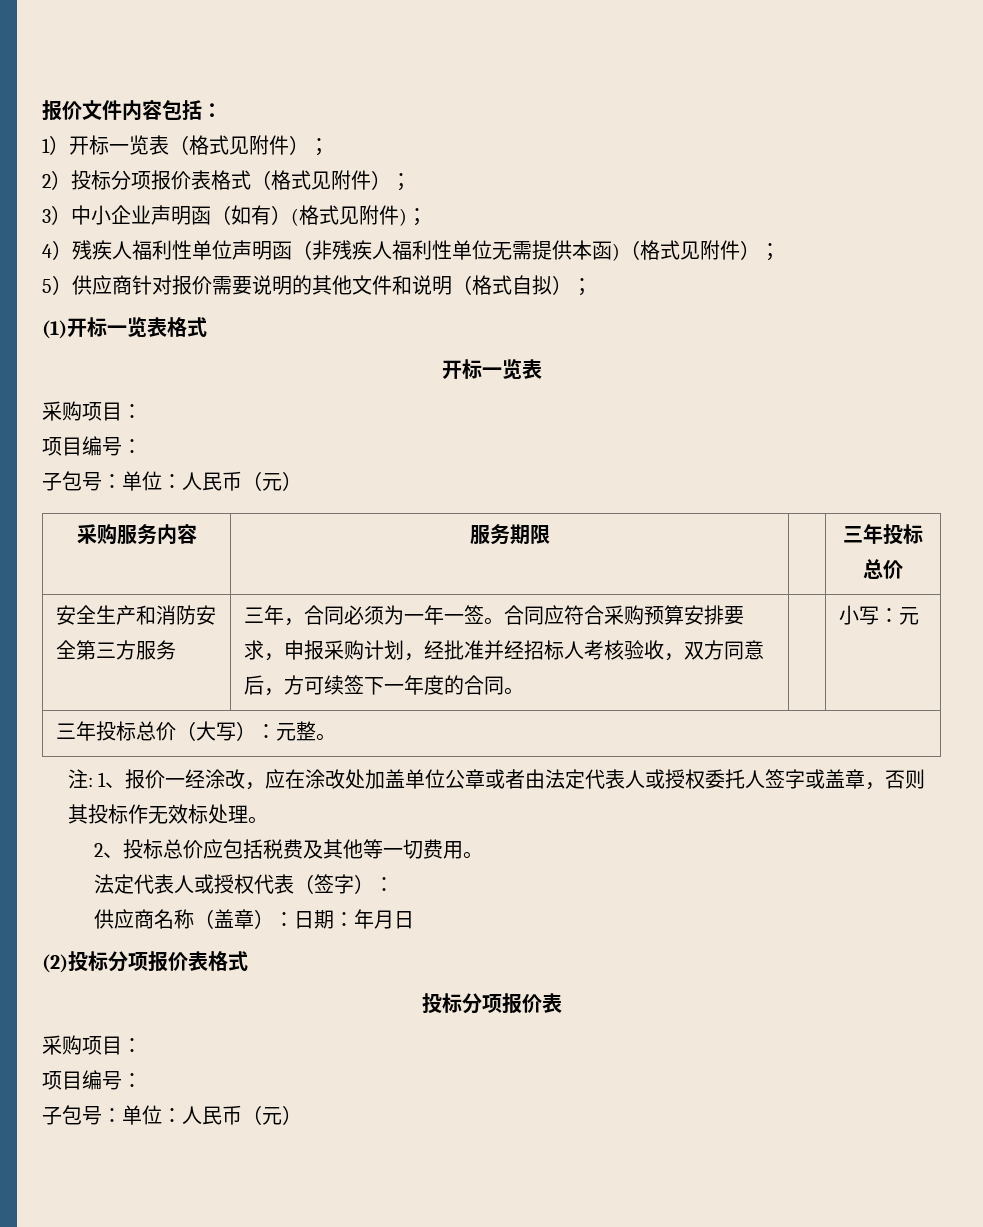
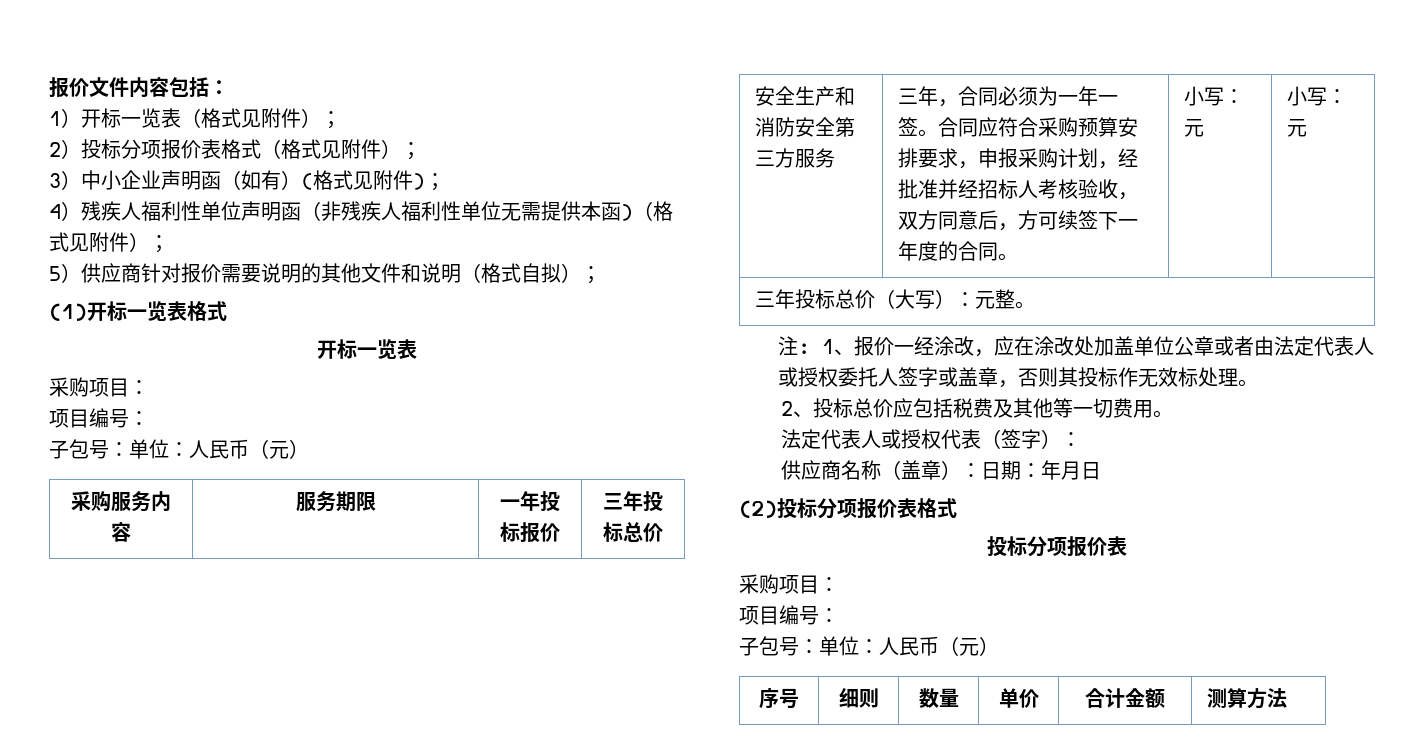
- 采购服务内容 | 服务期限 | | 三年投标总价
+ 采购服务内容 | 服务期限 | 一年投标报价 | 三年投标总价
- 合同应符合采购预算安排要求，申报采购计划，经批准并经招标人考核验收，双方同意后，方可续签下一年度的合同。
+ 合同应符合采购预算安排要求，申报采购计划，经批准并经招标人考核验收，双方同意后，方可续签下一年度的合同。 | 小写：元
+ 序号 | 细则 | 数量 | 单价 | 合计金额 | 测算方法

